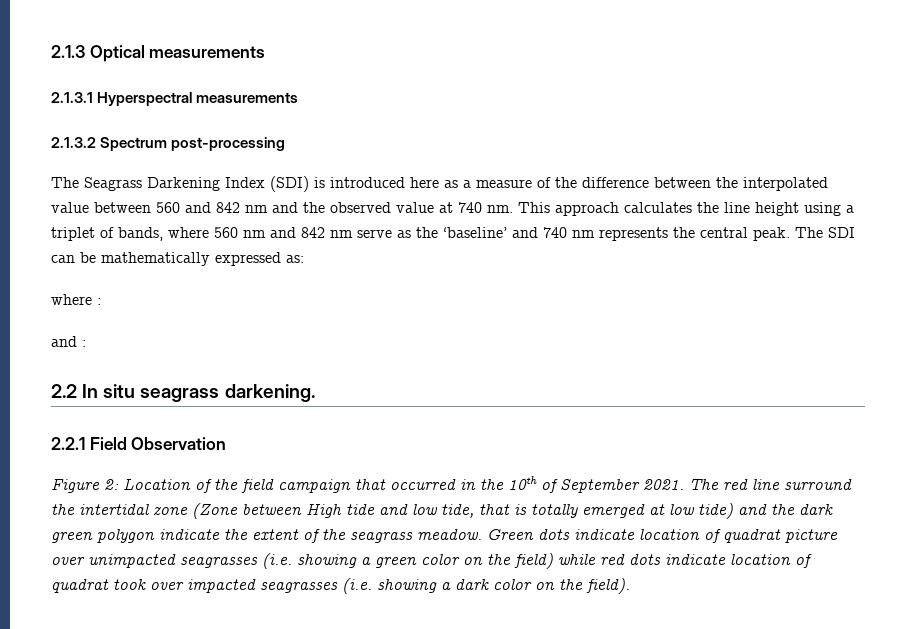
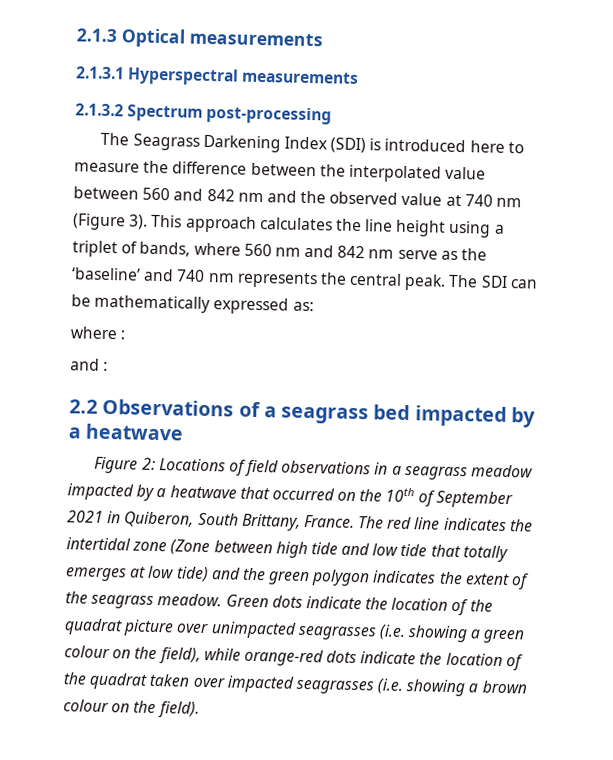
- The Seagrass Darkening Index (SDI) is introduced here as a measure of the difference between the interpolated value between 560 and 842 nm and the observed value at 740 nm.
+ The Seagrass Darkening Index (SDI) is introduced here to measure the difference between the interpolated value between 560 and 842 nm and the observed value at 740 nm (Figure 3).
- 2.2 In situ seagrass darkening.
- 2.2.1 Field Observation
- Figure 2: Location of the field campaign that occurred in the 10th of September 2021.
+ 2.2 Observations of a seagrass bed impacted by a heatwave
+ Figure 2: Locations of field observations in a seagrass meadow impacted by a heatwave that occurred on the 10th of September 2021 in Quiberon, South Brittany, France.
- The red line surround the intertidal zone (Zone between High tide and low tide, that is totally emerged at low tide) and the dark green polygon indicate the extent of the seagrass meadow.
+ The red line indicates the intertidal zone (Zone between high tide and low tide that totally emerges at low tide) and the green polygon indicates the extent of the seagrass meadow.
- Green dots indicate location of quadrat picture over unimpacted seagrasses (i.e. showing a green color on the field) while red dots indicate location of quadrat took over impacted seagrasses (i.e. showing a dark color on the field).
+ Green dots indicate the location of the quadrat picture over unimpacted seagrasses (i.e. showing a green colour on the field), while orange-red dots indicate the location of the quadrat taken over impacted seagrasses (i.e. showing a brown colour on the field).

